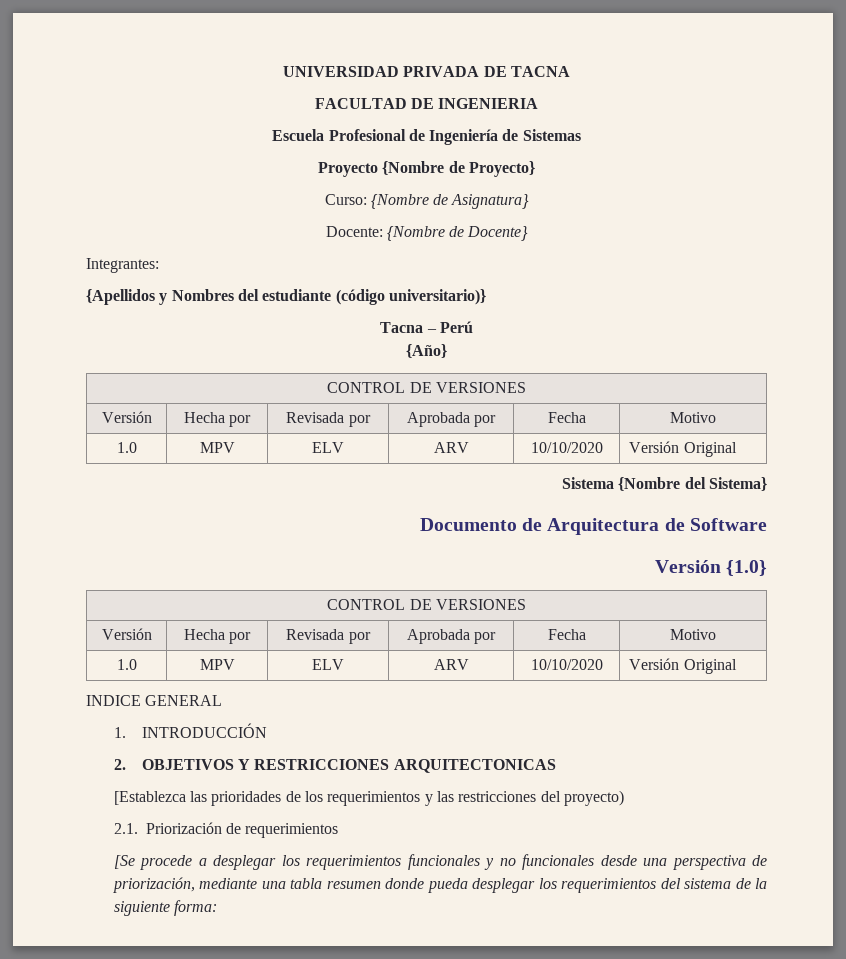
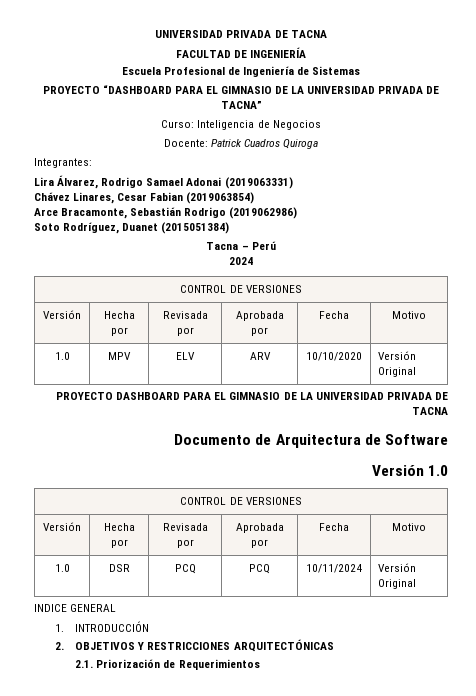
- FACULTAD DE INGENIERIA
+ FACULTAD DE INGENIERÍA
- Proyecto {Nombre de Proyecto}
- Curso: {Nombre de Asignatura}
- Docente: {Nombre de Docente}
+ PROYECTO “DASHBOARD PARA EL GIMNASIO DE LA UNIVERSIDAD PRIVADA DE TACNA”
+ Curso: Inteligencia de Negocios
+ Docente: Patrick Cuadros Quiroga
  Integrantes:
- {Apellidos y Nombres del estudiante (código universitario)}
+ Lira Álvarez, Rodrigo Samael Adonai (2019063331)
+ Chávez Linares, Cesar Fabian (2019063854)
+ Arce Bracamonte, Sebastián Rodrigo (2019062986)
+ Soto Rodríguez, Duanet (2015051384)
- {Año}
+ 2024
- Sistema {Nombre del Sistema}
+ PROYECTO DASHBOARD PARA EL GIMNASIO DE LA UNIVERSIDAD PRIVADA DE TACNA
- Versión {1.0}
+ Versión 1.0
  CONTROL DE VERSIONES
  Versión | Hecha por | Revisada por | Aprobada por | Fecha | Motivo
- 1.0 | MPV | ELV | ARV | 10/10/2020 | Versión Original
+ 1.0 | DSR | PCQ | PCQ | 10/11/2024 | Versión Original
- 2. OBJETIVOS Y RESTRICCIONES ARQUITECTONICAS
- [Establezca las prioridades de los requerimientos y las restricciones del proyecto)
- 2.1. Priorización de requerimientos
- [Se procede a desplegar los requerimientos funcionales y no funcionales desde una perspectiva de priorización, mediante una tabla resumen donde pueda desplegar los requerimientos del sistema de la siguiente forma:
+ 2. OBJETIVOS Y RESTRICCIONES ARQUITECTÓNICAS
+ 2.1. Priorización de Requerimientos

